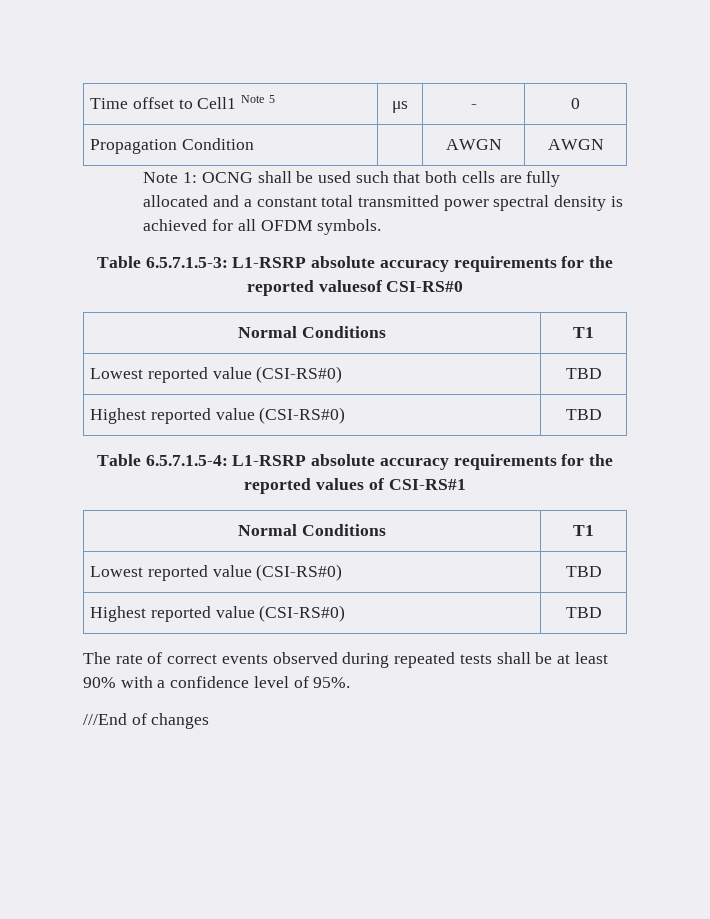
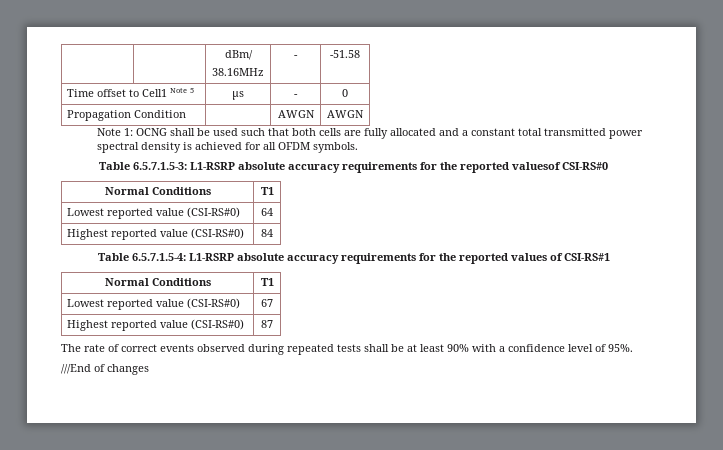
+ | | dBm/
+ 38.16MHz | - | -51.58
  Table 6.5.7.1.5-3: L1-RSRP absolute accuracy requirements for the reported valuesof CSI-RS#0
  Normal Conditions | T1
- Lowest reported value (CSI-RS#0) | TBD
- Highest reported value (CSI-RS#0) | TBD
+ Lowest reported value (CSI-RS#0) | 64
+ Highest reported value (CSI-RS#0) | 84
  Table 6.5.7.1.5-4: L1-RSRP absolute accuracy requirements for the reported values of CSI-RS#1
  Normal Conditions | T1
- Lowest reported value (CSI-RS#0) | TBD
- Highest reported value (CSI-RS#0) | TBD
+ Lowest reported value (CSI-RS#0) | 67
+ Highest reported value (CSI-RS#0) | 87

